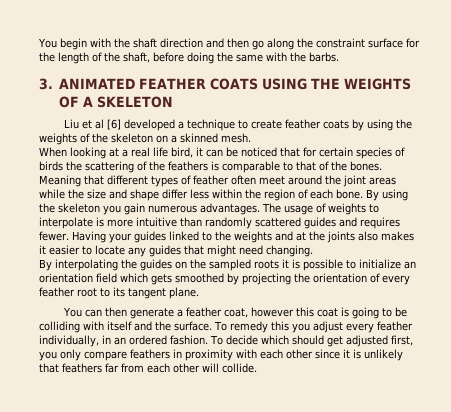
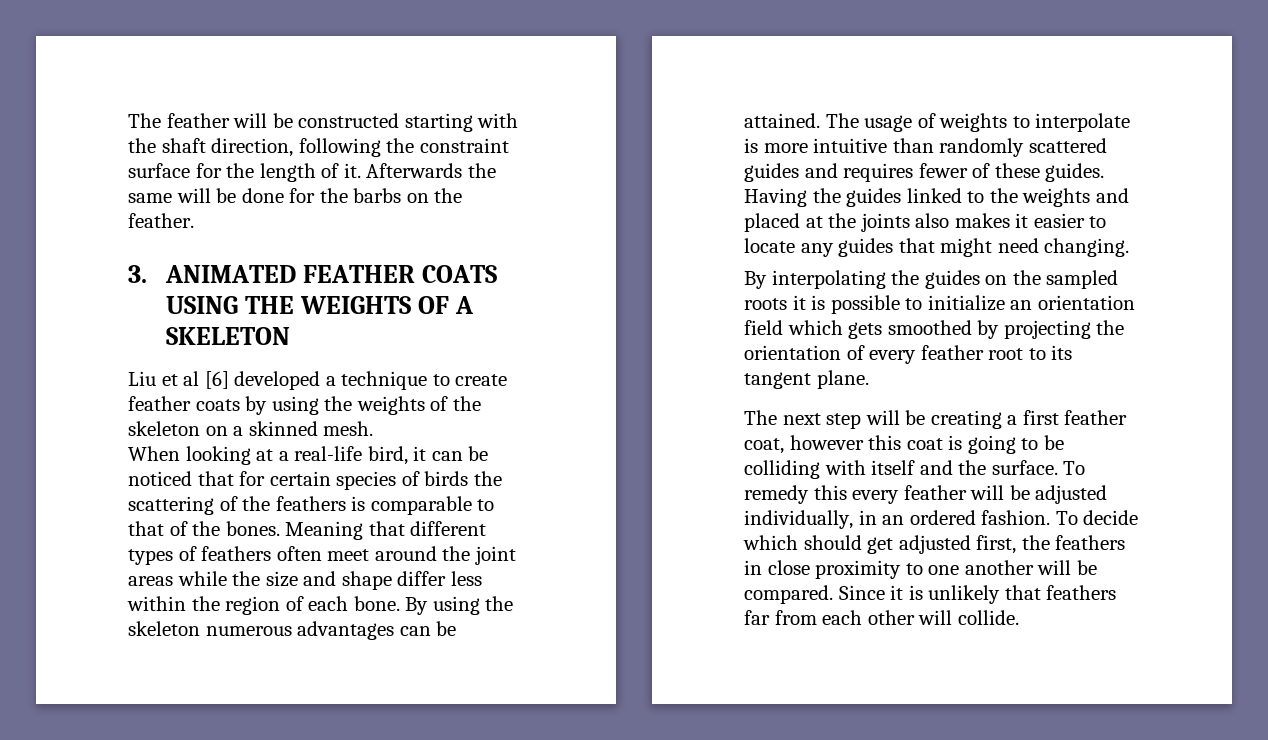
- You begin with the shaft direction and then go along the constraint surface for the length of the shaft, before doing the same with the barbs.
+ The feather will be constructed starting with the shaft direction, following the constraint surface for the length of it. Afterwards the same will be done for the barbs on the feather.
- When looking at a real life bird, it can be noticed that for certain species of birds the scattering of the feathers is comparable to that of the bones.
+ When looking at a real-life bird, it can be noticed that for certain species of birds the scattering of the feathers is comparable to that of the bones.
- Meaning that different types of feather often meet around the joint areas while the size and shape differ less within the region of each bone.
+ Meaning that different types of feathers often meet around the joint areas while the size and shape differ less within the region of each bone.
- By using the skeleton you gain numerous advantages.
+ By using the skeleton numerous advantages can be attained.
- The usage of weights to interpolate is more intuitive than randomly scattered guides and requires fewer. Having your guides linked to the weights and at the joints also makes it easier to locate any guides that might need changing.
+ The usage of weights to interpolate is more intuitive than randomly scattered guides and requires fewer of these guides. Having the guides linked to the weights and placed at the joints also makes it easier to locate any guides that might need changing.
- You can then generate a feather coat, however this coat is going to be colliding with itself and the surface.
+ The next step will be creating a first feather coat, however this coat is going to be colliding with itself and the surface.
- To remedy this you adjust every feather individually, in an ordered fashion.
+ To remedy this every feather will be adjusted individually, in an ordered fashion.
- To decide which should get adjusted first, you only compare feathers in proximity with each other since it is unlikely that feathers far from each other will collide.
+ To decide which should get adjusted first, the feathers in close proximity to one another will be compared. Since it is unlikely that feathers far from each other will collide.

